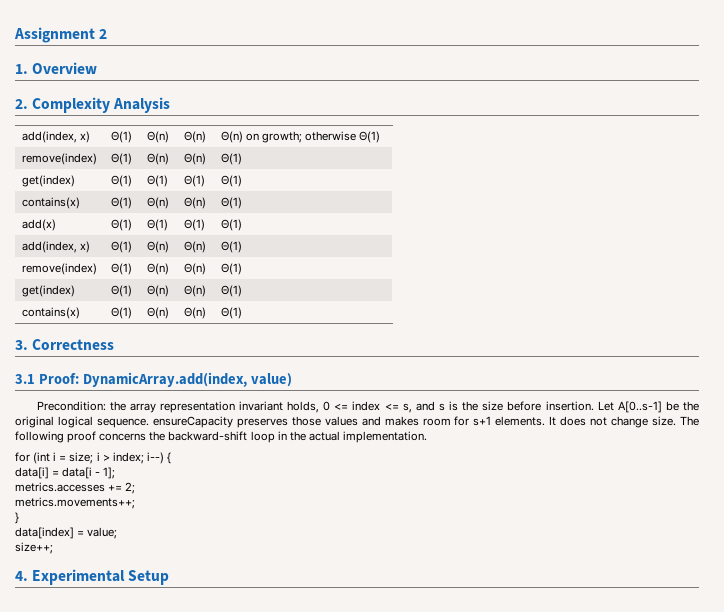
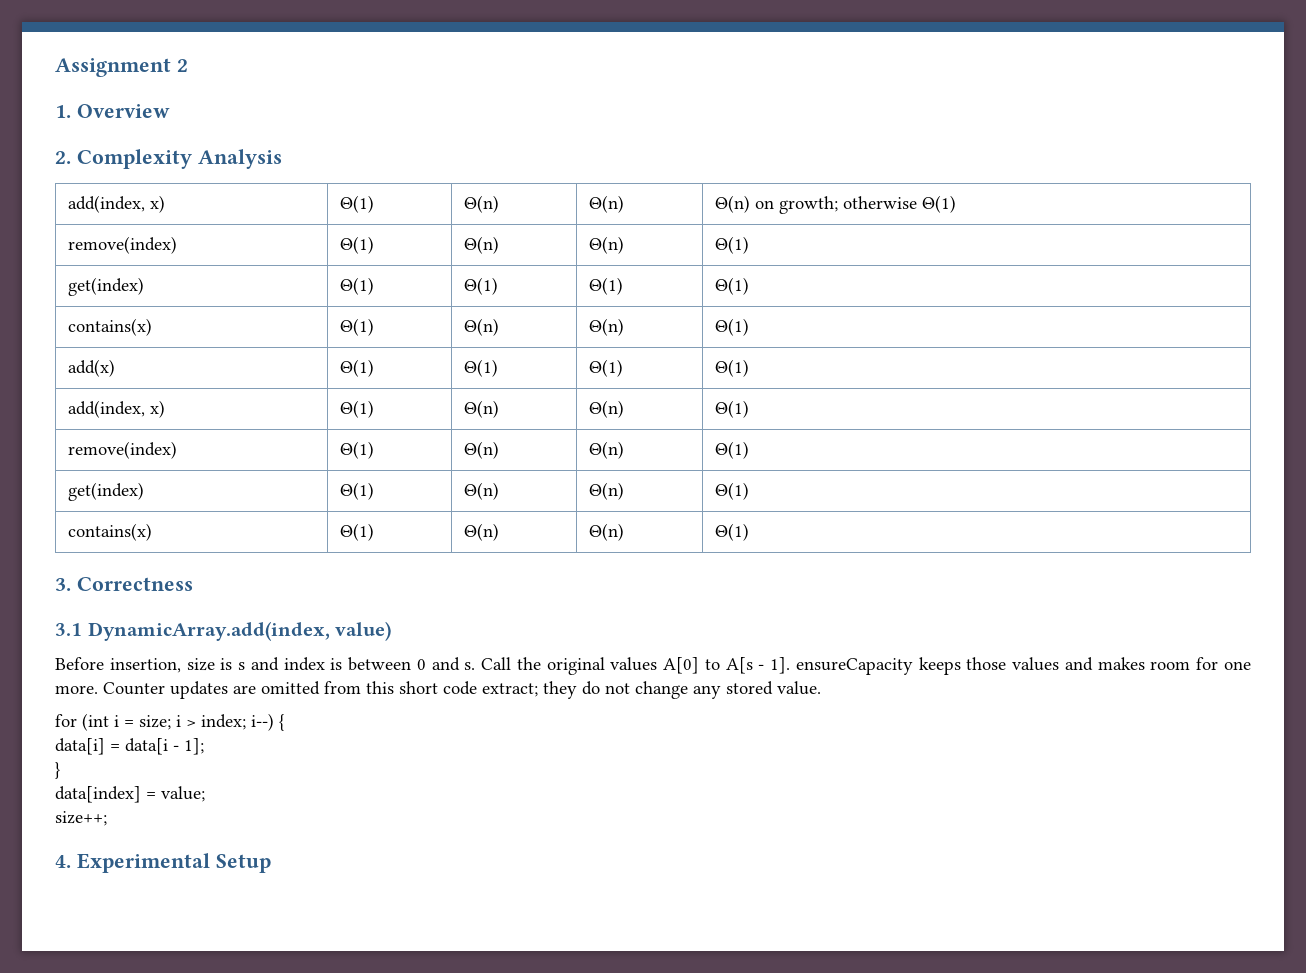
- 3.1 Proof: DynamicArray.add(index, value)
+ 3.1 DynamicArray.add(index, value)
- Precondition: the array representation invariant holds, 0 <= index <= s, and s is the size before insertion. Let A[0..s-1] be the original logical sequence. ensureCapacity preserves those values and makes room for s+1 elements. It does not change size. The following proof concerns the backward-shift loop in the actual implementation.
+ Before insertion, size is s and index is between 0 and s. Call the original values A[0] to A[s - 1]. ensureCapacity keeps those values and makes room for one more. Counter updates are omitted from this short code extract; they do not change any stored value.
- metrics.accesses += 2;
- metrics.movements++;

